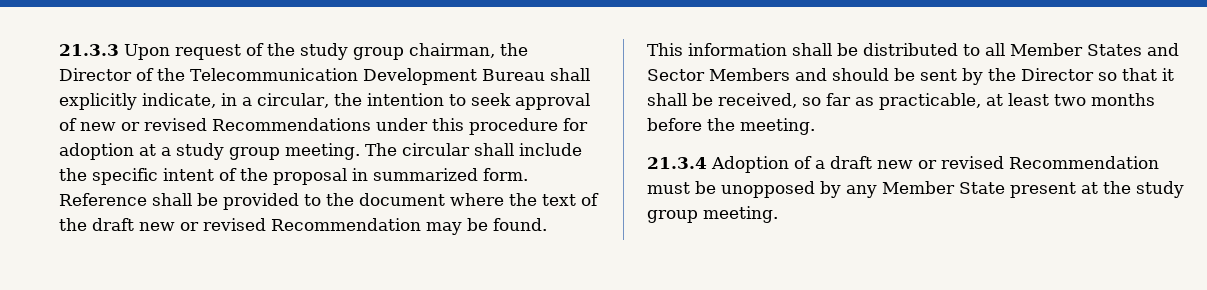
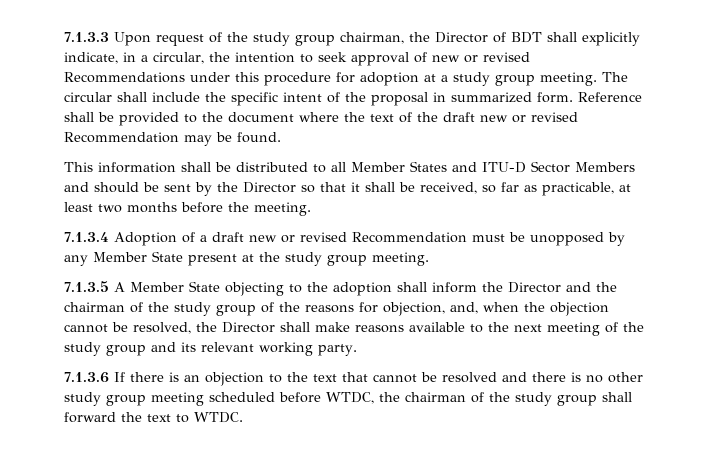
- 21.3.3 Upon request of the study group chairman, the Director of the Telecommunication Development Bureau shall explicitly indicate, in a circular, the intention to seek approval of new or revised Recommendations under this procedure for adoption at a study group meeting.
+ 7.1.3.3 Upon request of the study group chairman, the Director of BDT shall explicitly indicate, in a circular, the intention to seek approval of new or revised Recommendations under this procedure for adoption at a study group meeting.
- This information shall be distributed to all Member States and Sector Members and should be sent by the Director so that it shall be received, so far as practicable, at least two months before the meeting.
+ This information shall be distributed to all Member States and ITU-D Sector Members and should be sent by the Director so that it shall be received, so far as practicable, at least two months before the meeting.
- 21.3.4 Adoption of a draft new or revised Recommendation must be unopposed by any Member State present at the study group meeting.
+ 7.1.3.4 Adoption of a draft new or revised Recommendation must be unopposed by any Member State present at the study group meeting.
+ 7.1.3.5 A Member State objecting to the adoption shall inform the Director and the chairman of the study group of the reasons for objection, and, when the objection cannot be resolved, the Director shall make reasons available to the next meeting of the study group and its relevant working party.
+ 7.1.3.6 If there is an objection to the text that cannot be resolved and there is no other study group meeting scheduled before WTDC, the chairman of the study group shall forward the text to WTDC.

